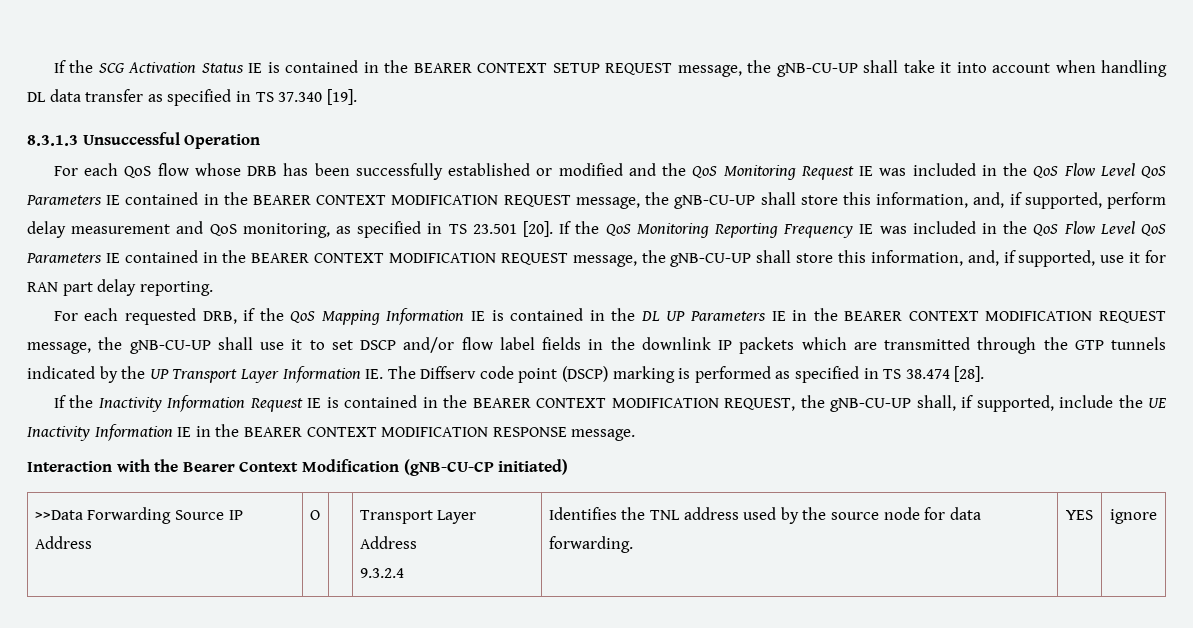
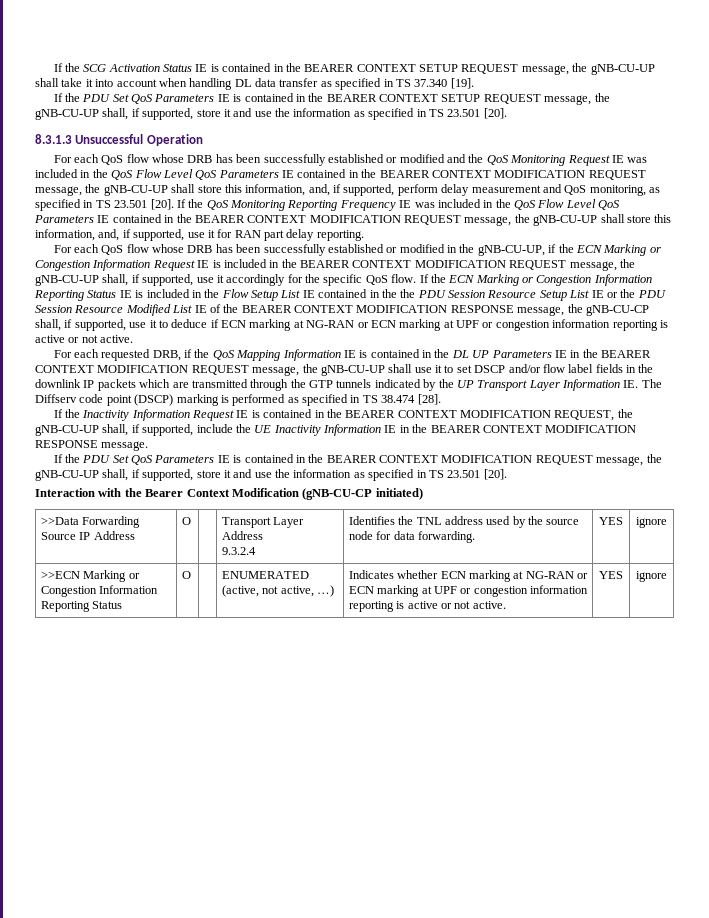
+ If the PDU Set QoS Parameters IE is contained in the BEARER CONTEXT SETUP REQUEST message, the gNB-CU-UP shall, if supported, store it and use the information as specified in TS 23.501 [20].
+ For each QoS flow whose DRB has been successfully established or modified in the gNB-CU-UP, if the ECN Marking or Congestion Information Request IE is included in the BEARER CONTEXT MODIFICATION REQUEST message, the gNB-CU-UP shall, if supported, use it accordingly for the specific QoS flow. If the ECN Marking or Congestion Information Reporting Status IE is included in the Flow Setup List IE contained in the the PDU Session Resource Setup List IE or the PDU Session Resource Modified List IE of the BEARER CONTEXT MODIFICATION RESPONSE message, the gNB-CU-CP shall, if supported, use it to deduce if ECN marking at NG-RAN or ECN marking at UPF or congestion information reporting is active or not active.
+ If the PDU Set QoS Parameters IE is contained in the BEARER CONTEXT MODIFICATION REQUEST message, the gNB-CU-UP shall, if supported, store it and use the information as specified in TS 23.501 [20].
+ >>ECN Marking or Congestion Information Reporting Status | O | | ENUMERATED (active, not active, …) | Indicates whether ECN marking at NG-RAN or ECN marking at UPF or congestion information reporting is active or not active. | YES | ignore

